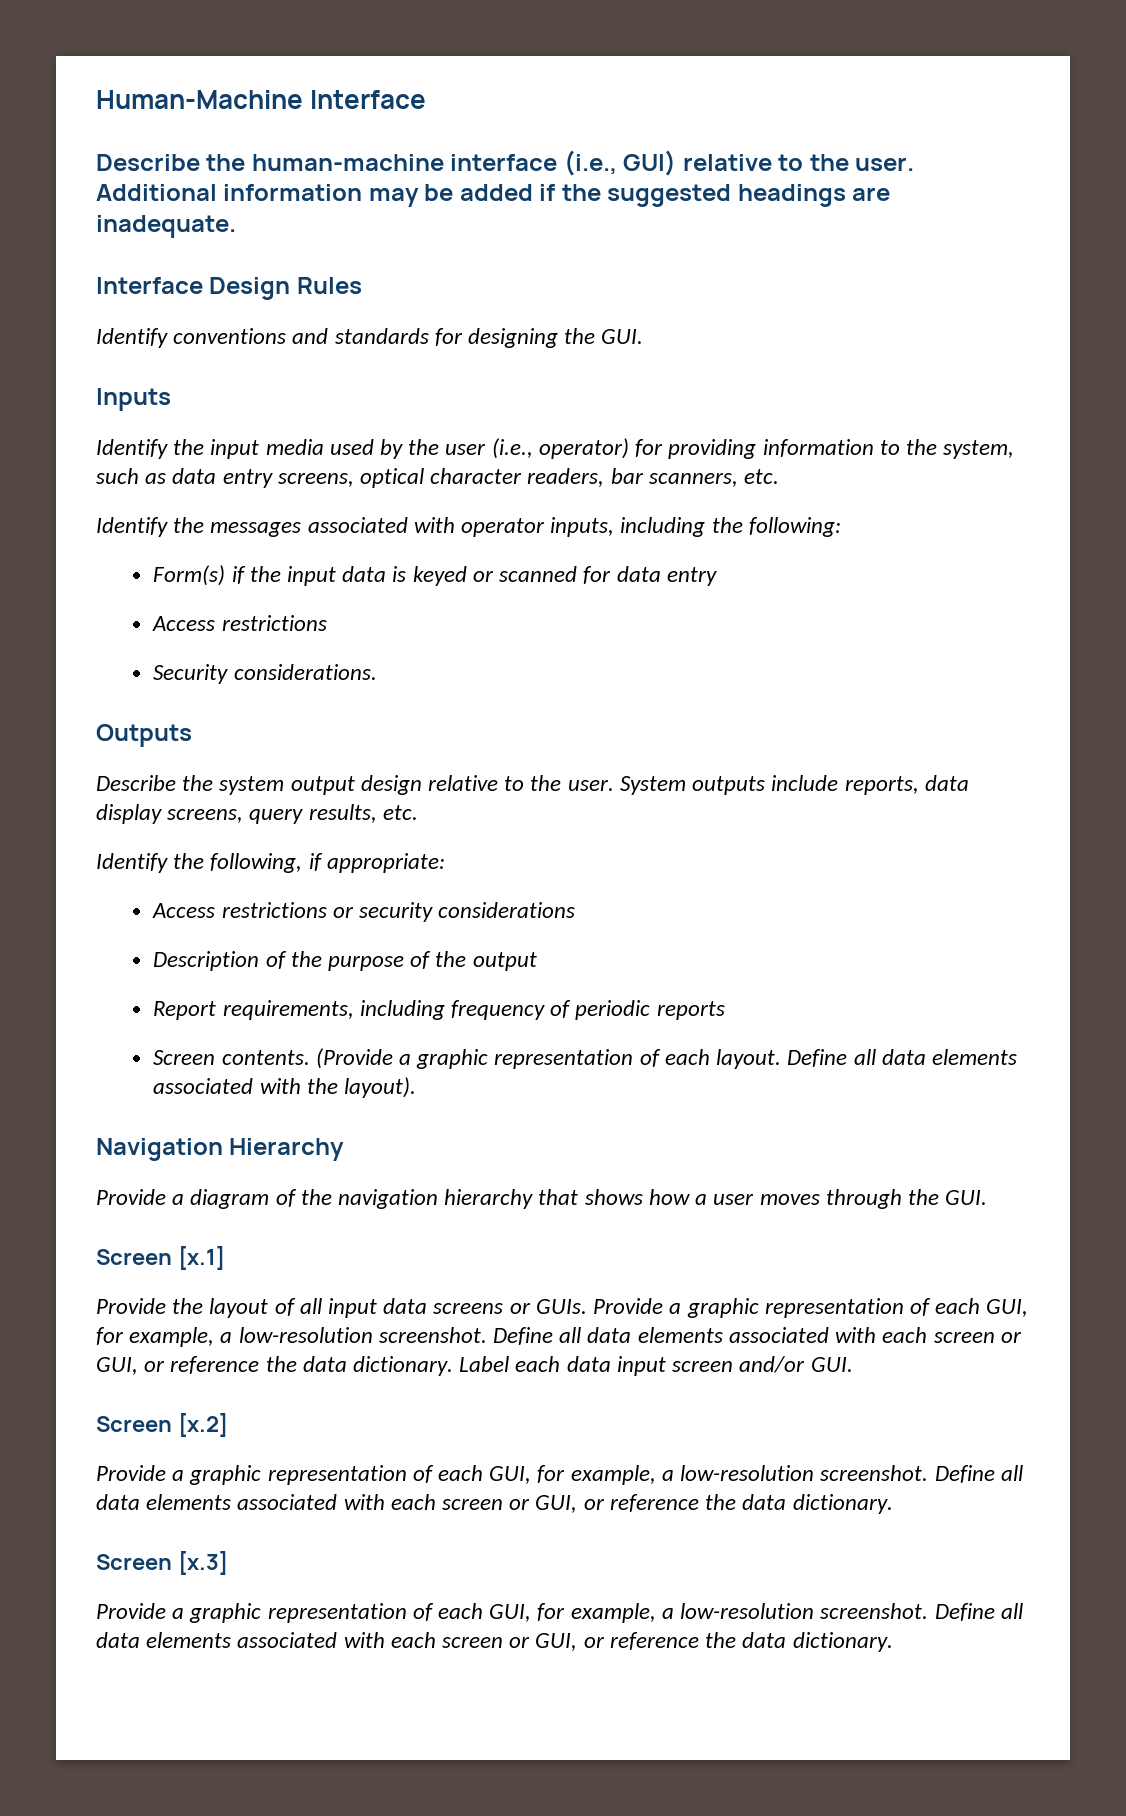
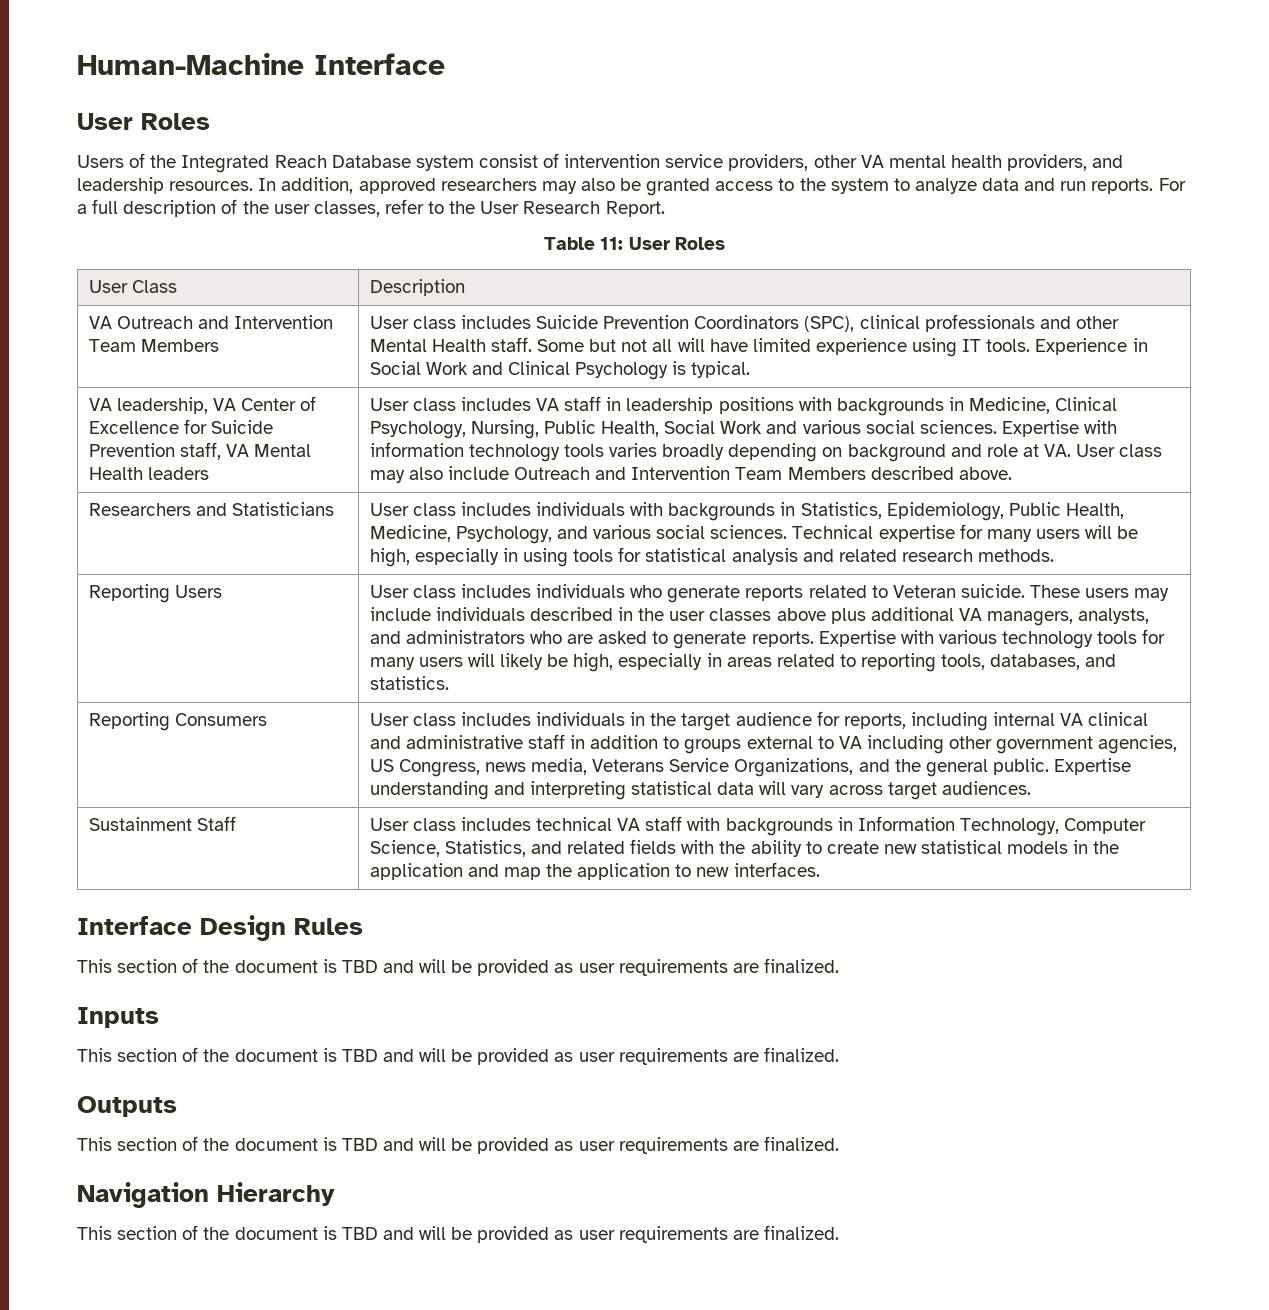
  Human-Machine Interface
- Describe the human-machine interface (i.e., GUI) relative to the user. Additional information may be added if the suggested headings are inadequate.
+ User Roles
+ Users of the Integrated Reach Database system consist of intervention service providers, other VA mental health providers, and leadership resources. In addition, approved researchers may also be granted access to the system to analyze data and run reports. For a full description of the user classes, refer to the User Research Report.
+ Table 11: User Roles
+ User Class | Description
+ VA Outreach and Intervention Team Members | User class includes Suicide Prevention Coordinators (SPC), clinical professionals and other Mental Health staff. Some but not all will have limited experience using IT tools. Experience in Social Work and Clinical Psychology is typical.
+ VA leadership, VA Center of Excellence for Suicide Prevention staff, VA Mental Health leaders | User class includes VA staff in leadership positions with backgrounds in Medicine, Clinical Psychology, Nursing, Public Health, Social Work and various social sciences. Expertise with information technology tools varies broadly depending on background and role at VA. User class may also include Outreach and Intervention Team Members described above.
+ Researchers and Statisticians | User class includes individuals with backgrounds in Statistics, Epidemiology, Public Health, Medicine, Psychology, and various social sciences. Technical expertise for many users will be high, especially in using tools for statistical analysis and related research methods.
+ Reporting Users | User class includes individuals who generate reports related to Veteran suicide. These users may include individuals described in the user classes above plus additional VA managers, analysts, and administrators who are asked to generate reports. Expertise with various technology tools for many users will likely be high, especially in areas related to reporting tools, databases, and statistics.
+ Reporting Consumers | User class includes individuals in the target audience for reports, including internal VA clinical and administrative staff in addition to groups external to VA including other government agencies, US Congress, news media, Veterans Service Organizations, and the general public. Expertise understanding and interpreting statistical data will vary across target audiences.
+ Sustainment Staff | User class includes technical VA staff with backgrounds in Information Technology, Computer Science, Statistics, and related fields with the ability to create new statistical models in the application and map the application to new interfaces.
  Interface Design Rules
- Identify conventions and standards for designing the GUI.
+ This section of the document is TBD and will be provided as user requirements are finalized.
  Inputs
- Identify the input media used by the user (i.e., operator) for providing information to the system, such as data entry screens, optical character readers, bar scanners, etc.
- Identify the messages associated with operator inputs, including the following:
- Form(s) if the input data is keyed or scanned for data entry
- Access restrictions
- Security considerations.
+ This section of the document is TBD and will be provided as user requirements are finalized.
  Outputs
- Describe the system output design relative to the user. System outputs include reports, data display screens, query results, etc.
- Identify the following, if appropriate:
- Access restrictions or security considerations
- Description of the purpose of the output
- Report requirements, including frequency of periodic reports
- Screen contents. (Provide a graphic representation of each layout. Define all data elements associated with the layout).
+ This section of the document is TBD and will be provided as user requirements are finalized.
  Navigation Hierarchy
- Provide a diagram of the navigation hierarchy that shows how a user moves through the GUI.
- Screen [x.1]
- Provide the layout of all input data screens or GUIs. Provide a graphic representation of each GUI, for example, a low-resolution screenshot. Define all data elements associated with each screen or GUI, or reference the data dictionary. Label each data input screen and/or GUI.
- Screen [x.2]
- Provide a graphic representation of each GUI, for example, a low-resolution screenshot. Define all data elements associated with each screen or GUI, or reference the data dictionary.
- Screen [x.3]
- Provide a graphic representation of each GUI, for example, a low-resolution screenshot. Define all data elements associated with each screen or GUI, or reference the data dictionary.
+ This section of the document is TBD and will be provided as user requirements are finalized.

